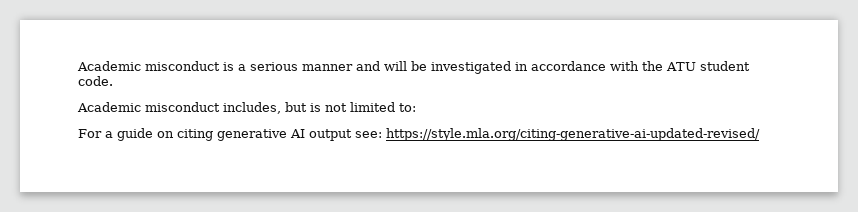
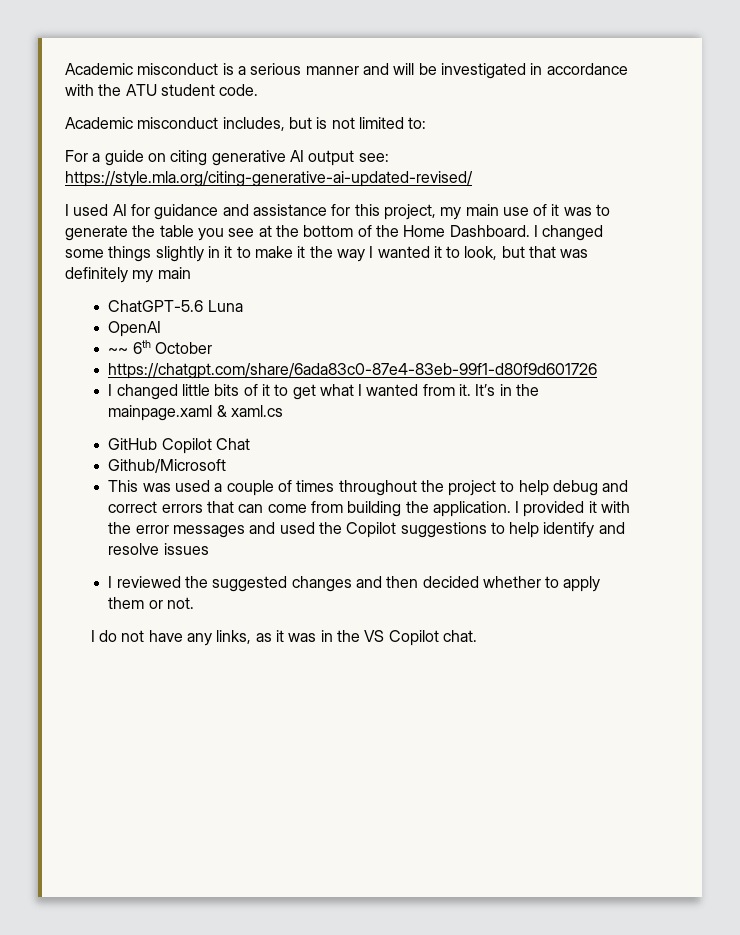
+ I used AI for guidance and assistance for this project, my main use of it was to generate the table you see at the bottom of the Home Dashboard. I changed some things slightly in it to make it the way I wanted it to look, but that was definitely my main
+ ChatGPT-5.6 Luna
+ OpenAI
+ ~~ 6th October
+ https://chatgpt.com/share/6ada83c0-87e4-83eb-99f1-d80f9d601726
+ I changed little bits of it to get what I wanted from it. It’s in the mainpage.xaml & xaml.cs
+ GitHub Copilot Chat
+ Github/Microsoft
+ This was used a couple of times throughout the project to help debug and correct errors that can come from building the application. I provided it with the error messages and used the Copilot suggestions to help identify and resolve issues
+ I reviewed the suggested changes and then decided whether to apply them or not.
+ I do not have any links, as it was in the VS Copilot chat.

